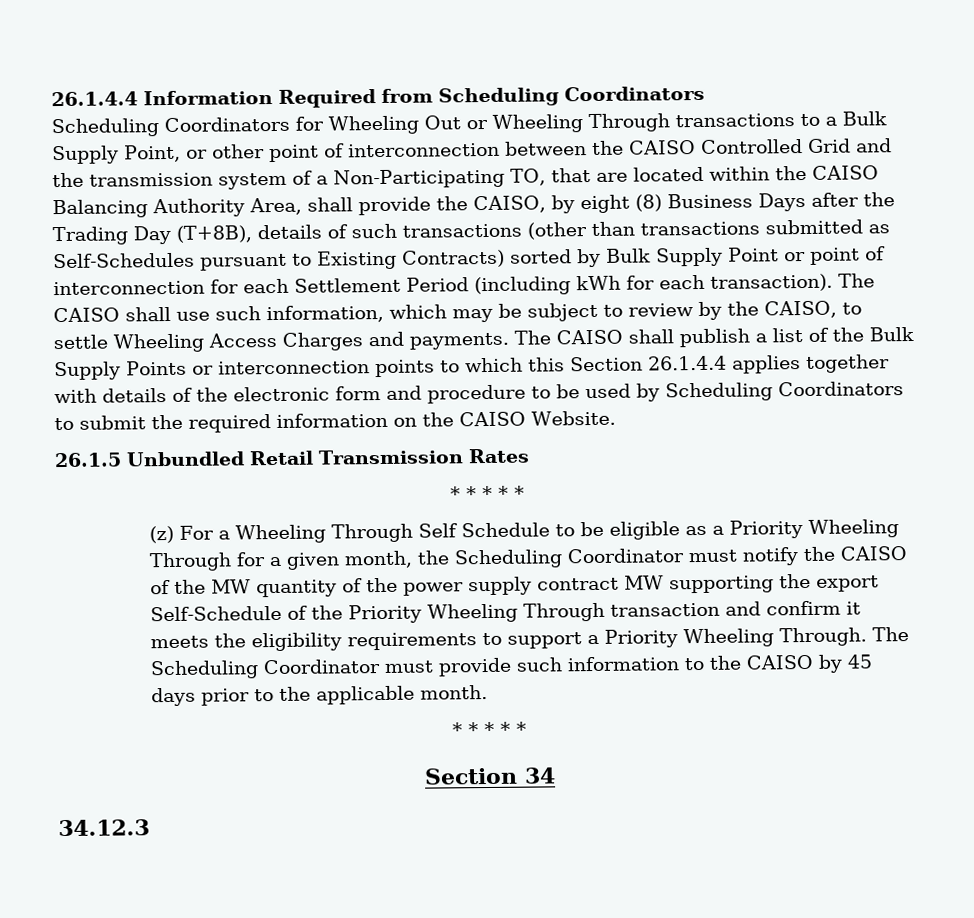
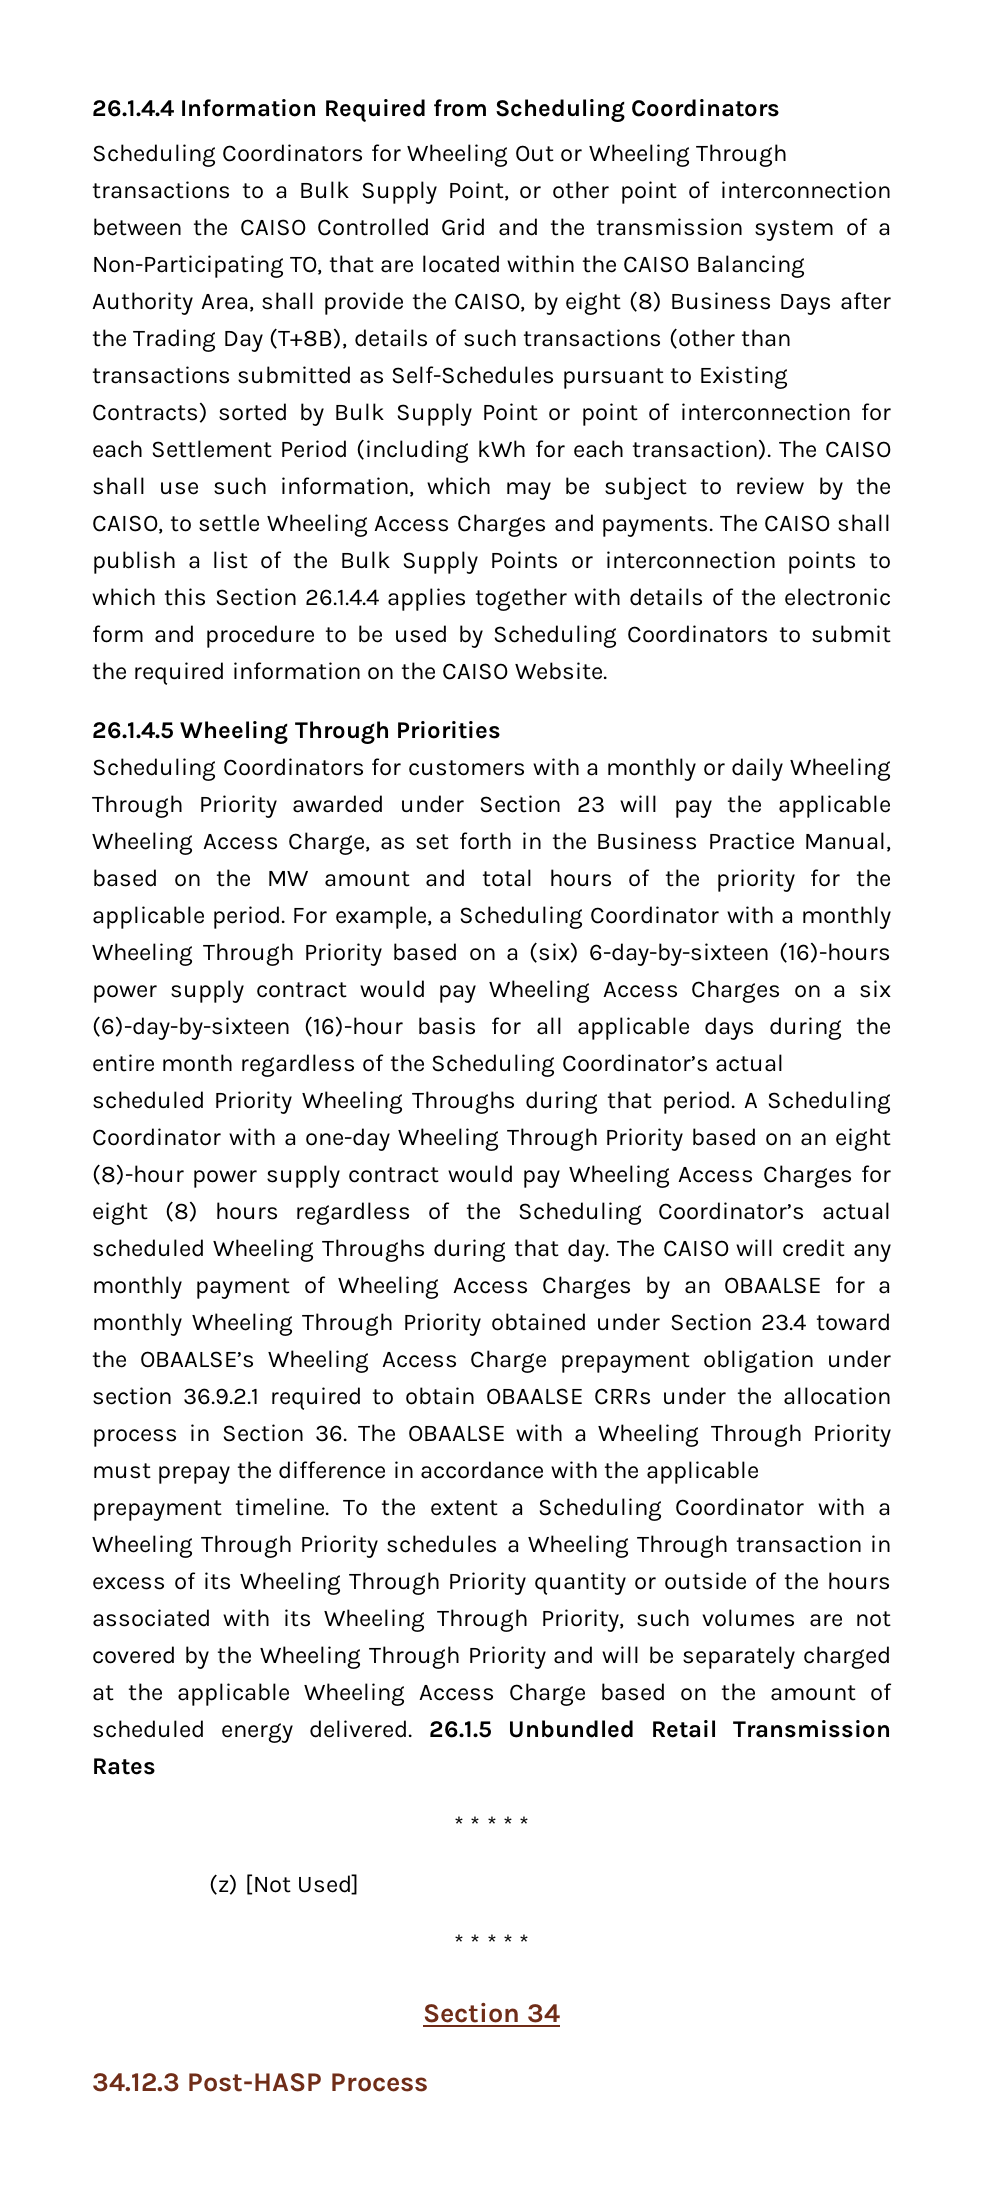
+ 26.1.4.5 Wheeling Through Priorities
+ Scheduling Coordinators for customers with a monthly or daily Wheeling Through Priority awarded under Section 23 will pay the applicable Wheeling Access Charge, as set forth in the Business Practice Manual, based on the MW amount and total hours of the priority for the applicable period. For example, a Scheduling Coordinator with a monthly Wheeling Through Priority based on a (six) 6-day-by-sixteen (16)-hours power supply contract would pay Wheeling Access Charges on a six (6)-day-by-sixteen (16)-hour basis for all applicable days during the entire month regardless of the Scheduling Coordinator’s actual scheduled Priority Wheeling Throughs during that period. A Scheduling Coordinator with a one-day Wheeling Through Priority based on an eight (8)-hour power supply contract would pay Wheeling Access Charges for eight (8) hours regardless of the Scheduling Coordinator’s actual scheduled Wheeling Throughs during that day. The CAISO will credit any monthly payment of Wheeling Access Charges by an OBAALSE for a monthly Wheeling Through Priority obtained under Section 23.4 toward the OBAALSE’s Wheeling Access Charge prepayment obligation under section 36.9.2.1 required to obtain OBAALSE CRRs under the allocation process in Section 36. The OBAALSE with a Wheeling Through Priority must prepay the difference in accordance with the applicable prepayment timeline. To the extent a Scheduling Coordinator with a Wheeling Through Priority schedules a Wheeling Through transaction in excess of its Wheeling Through Priority quantity or outside of the hours associated with its Wheeling Through Priority, such volumes are not covered by the Wheeling Through Priority and will be separately charged at the applicable Wheeling Access Charge based on the amount of scheduled energy delivered.
- (z) For a Wheeling Through Self Schedule to be eligible as a Priority Wheeling Through for a given month, the Scheduling Coordinator must notify the CAISO of the MW quantity of the power supply contract MW supporting the export Self-Schedule of the Priority Wheeling Through transaction and confirm it meets the eligibility requirements to support a Priority Wheeling Through. The Scheduling Coordinator must provide such information to the CAISO by 45 days prior to the applicable month.
+ (z) [Not Used]
- 34.12.3
+ 34.12.3 Post-HASP Process

